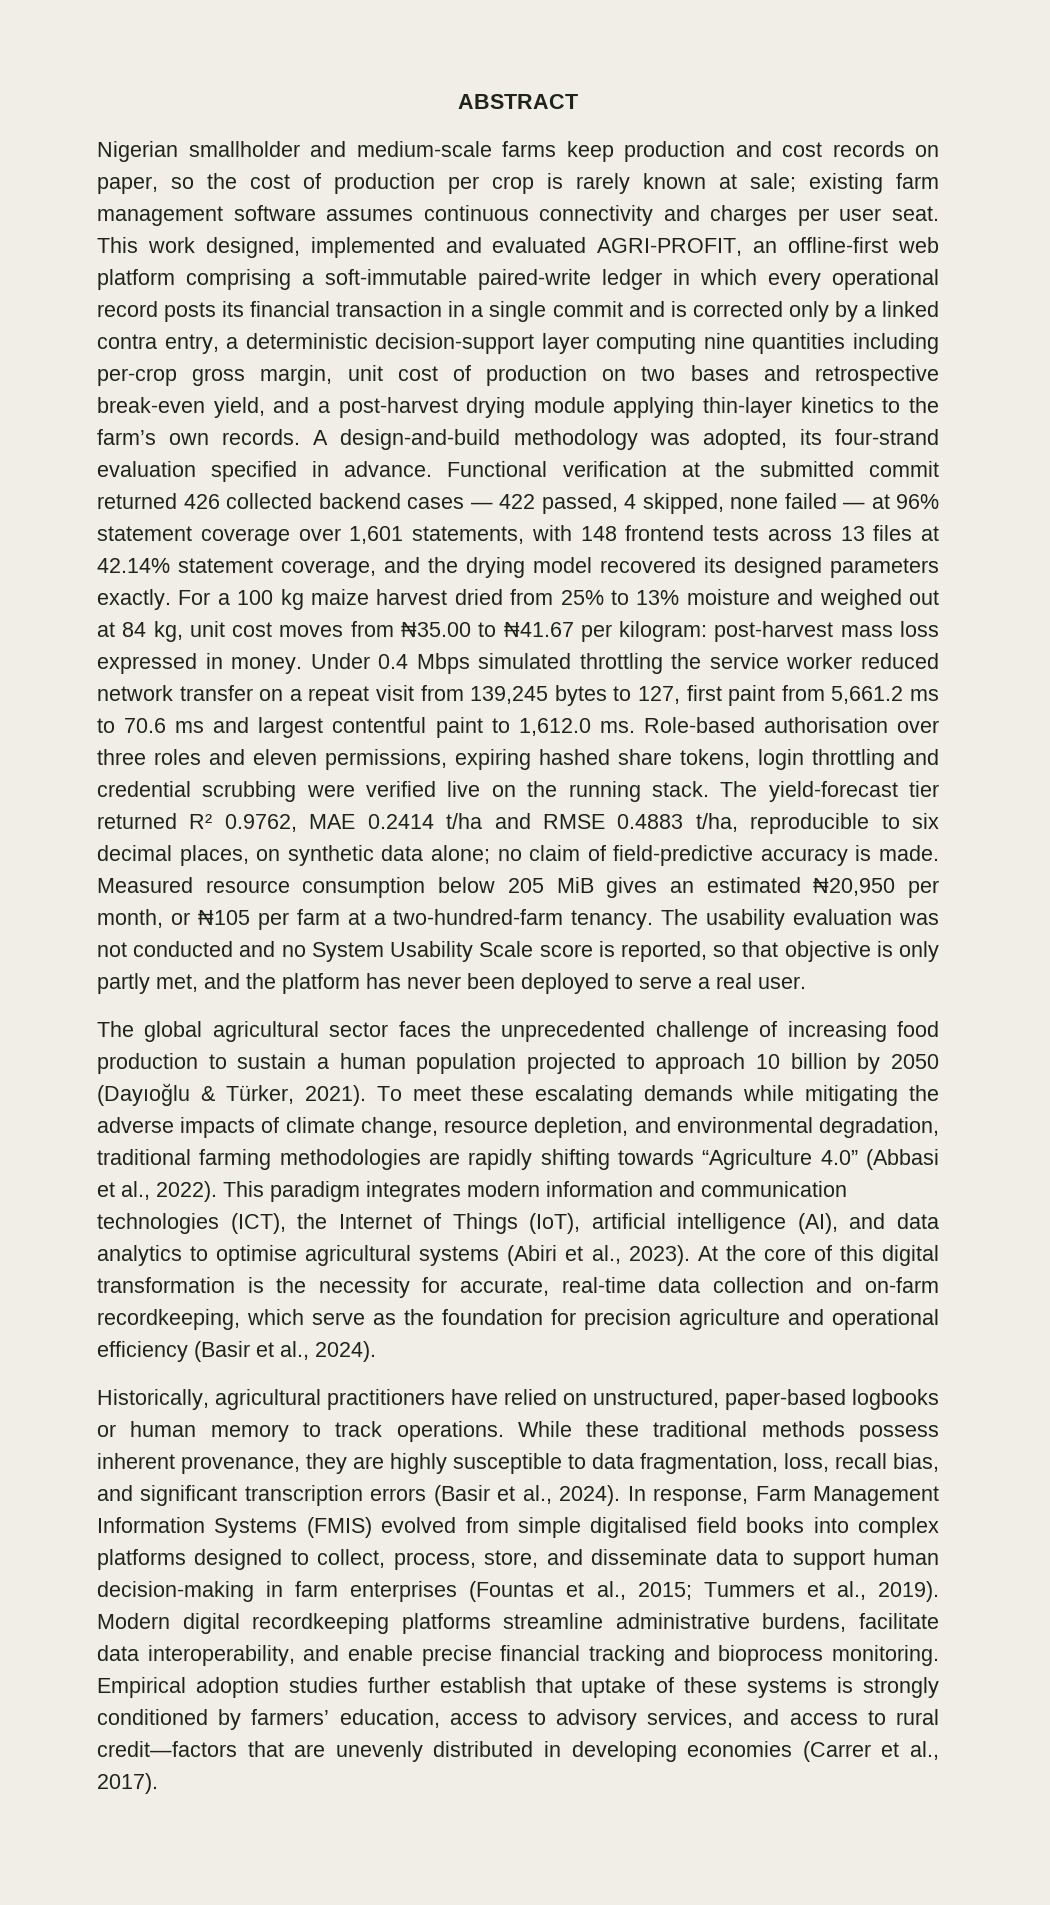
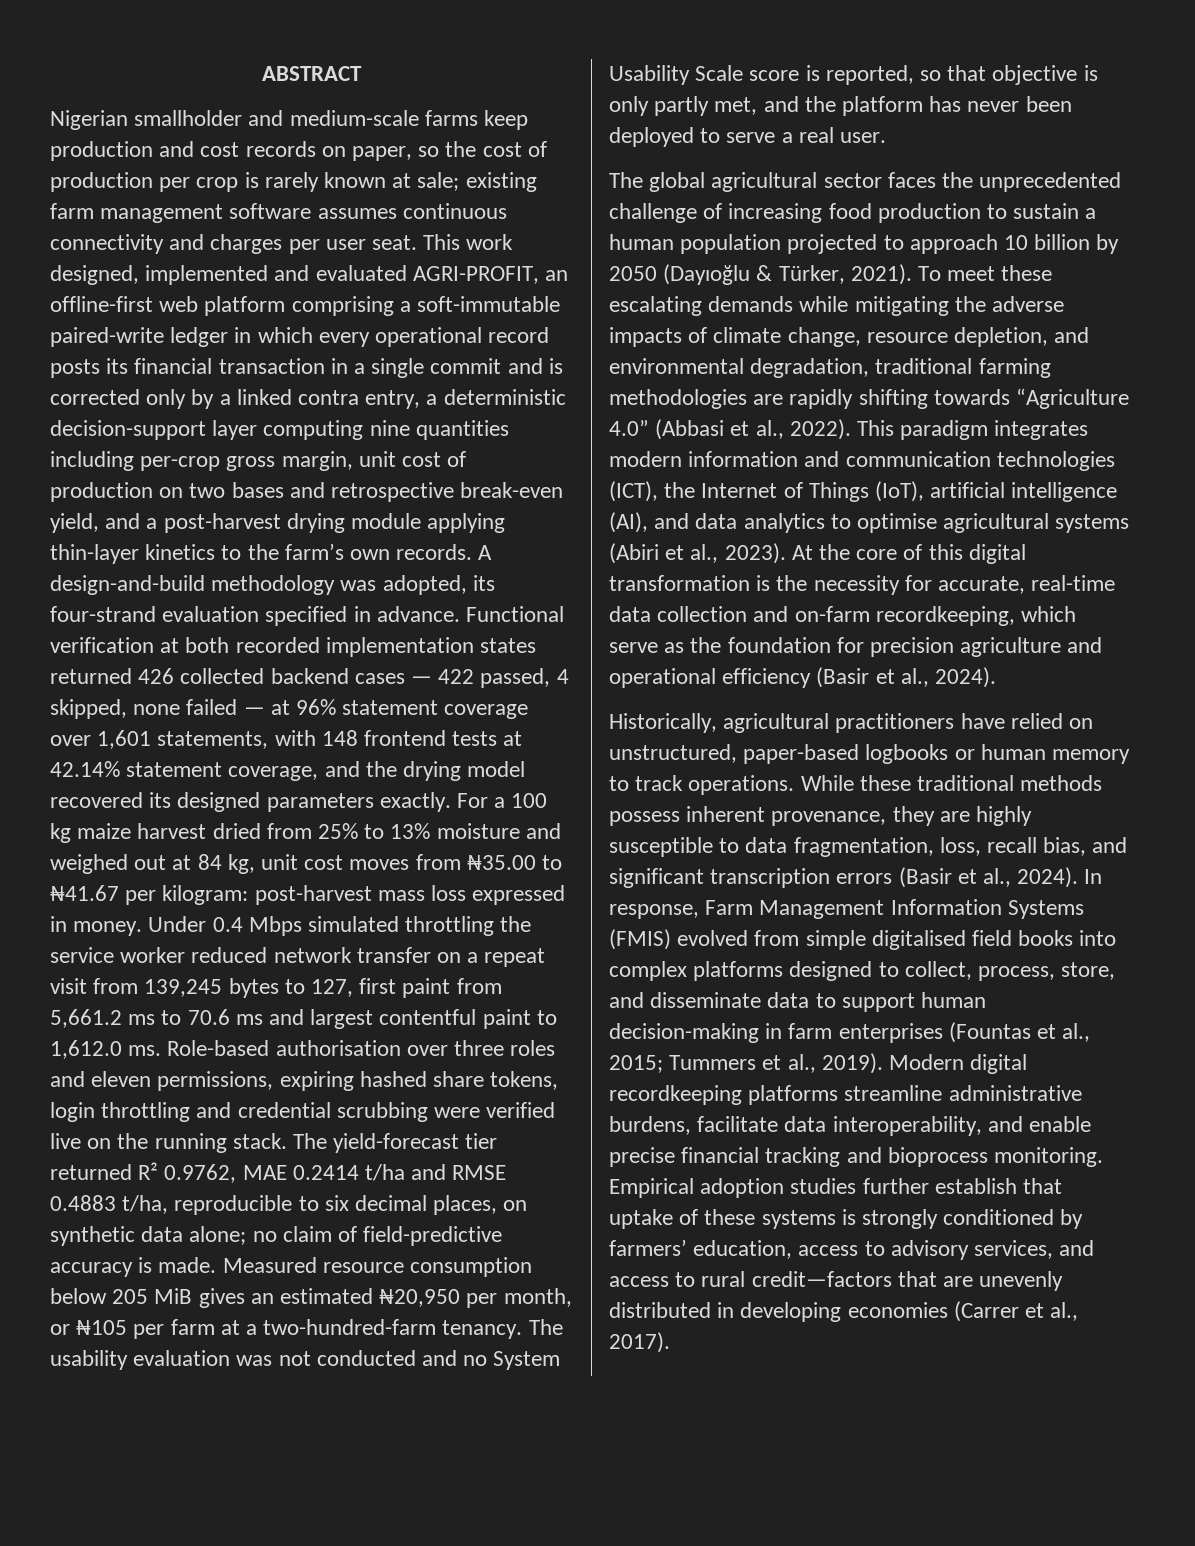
- Functional verification at the submitted commit returned 426 collected backend cases — 422 passed, 4 skipped, none failed — at 96% statement coverage over 1,601 statements, with 148 frontend tests across 13 files at 42.14% statement coverage, and the drying model recovered its designed parameters exactly.
+ Functional verification at both recorded implementation states returned 426 collected backend cases — 422 passed, 4 skipped, none failed — at 96% statement coverage over 1,601 statements, with 148 frontend tests at 42.14% statement coverage, and the drying model recovered its designed parameters exactly.

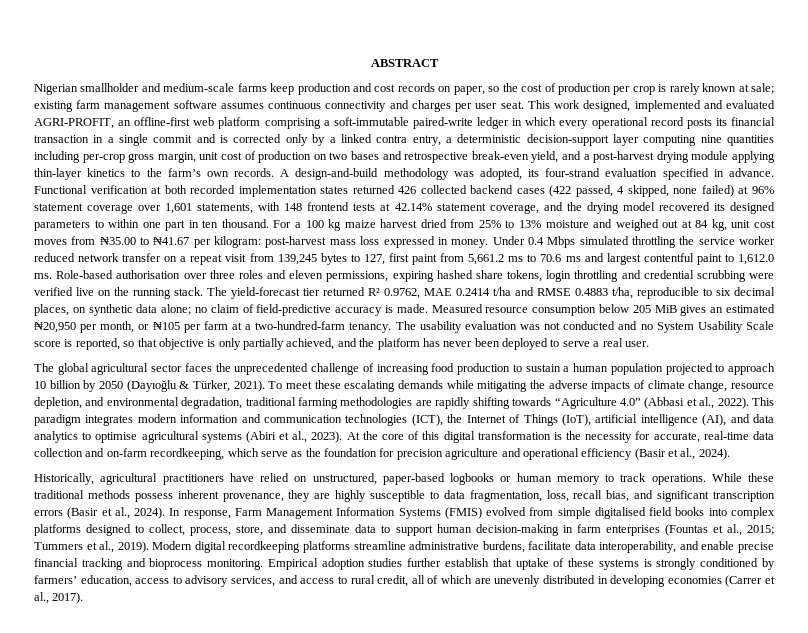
- Functional verification at both recorded implementation states returned 426 collected backend cases — 422 passed, 4 skipped, none failed — at 96% statement coverage over 1,601 statements, with 148 frontend tests at 42.14% statement coverage, and the drying model recovered its designed parameters exactly.
+ Functional verification at both recorded implementation states returned 426 collected backend cases (422 passed, 4 skipped, none failed) at 96% statement coverage over 1,601 statements, with 148 frontend tests at 42.14% statement coverage, and the drying model recovered its designed parameters to within one part in ten thousand.
- The usability evaluation was not conducted and no System Usability Scale score is reported, so that objective is only partly met, and the platform has never been deployed to serve a real user.
+ The usability evaluation was not conducted and no System Usability Scale score is reported, so that objective is only partially achieved, and the platform has never been deployed to serve a real user.
- Empirical adoption studies further establish that uptake of these systems is strongly conditioned by farmers’ education, access to advisory services, and access to rural credit—factors that are unevenly distributed in developing economies (Carrer et al., 2017).
+ Empirical adoption studies further establish that uptake of these systems is strongly conditioned by farmers’ education, access to advisory services, and access to rural credit, all of which are unevenly distributed in developing economies (Carrer et al., 2017).

